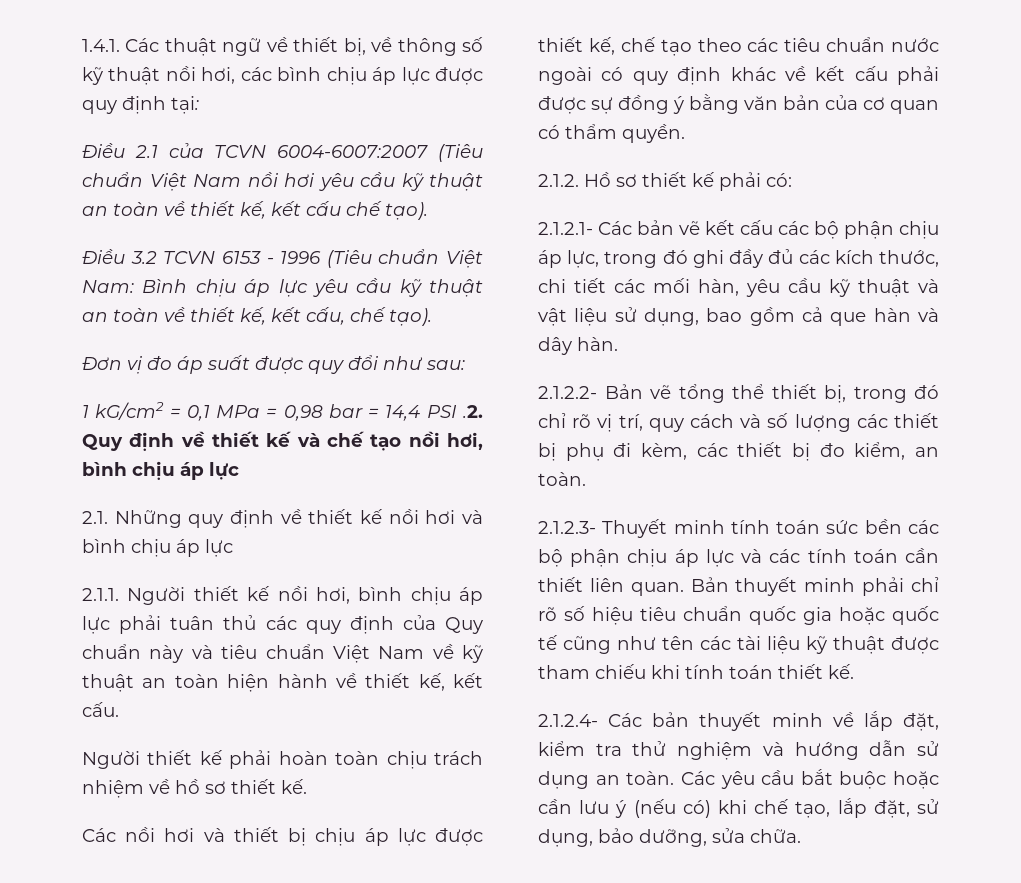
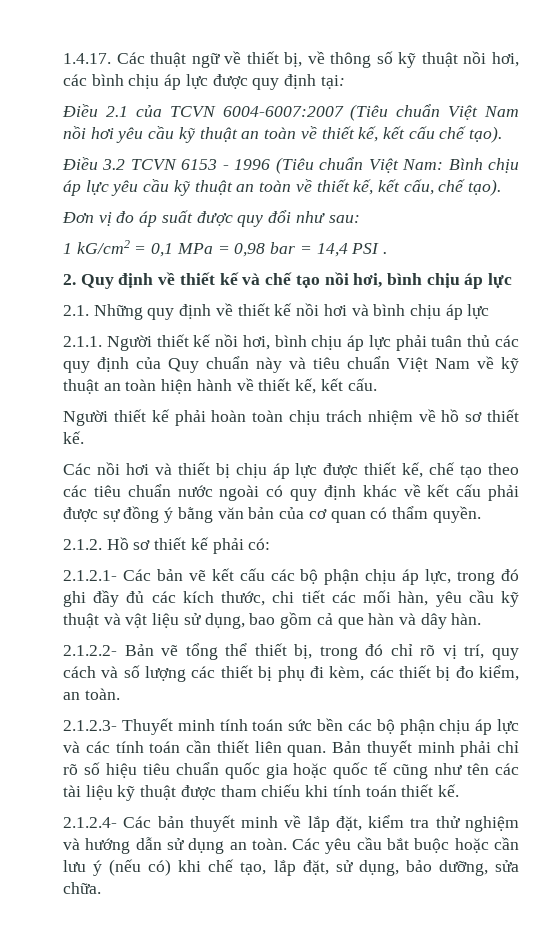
- 1.4.1. Các thuật ngữ về thiết bị, về thông số kỹ thuật nồi hơi, các bình chịu áp lực được quy định tại:
+ 1.4.17. Các thuật ngữ về thiết bị, về thông số kỹ thuật nồi hơi, các bình chịu áp lực được quy định tại:
- 1 kG/cm2 = 0,1 MPa = 0,98 bar = 14,4 PSI .2. Quy định về thiết kế và chế tạo nồi hơi, bình chịu áp lực
+ 1 kG/cm2 = 0,1 MPa = 0,98 bar = 14,4 PSI .
+ 2. Quy định về thiết kế và chế tạo nồi hơi, bình chịu áp lực

